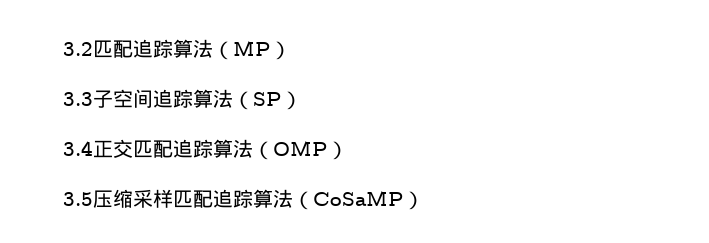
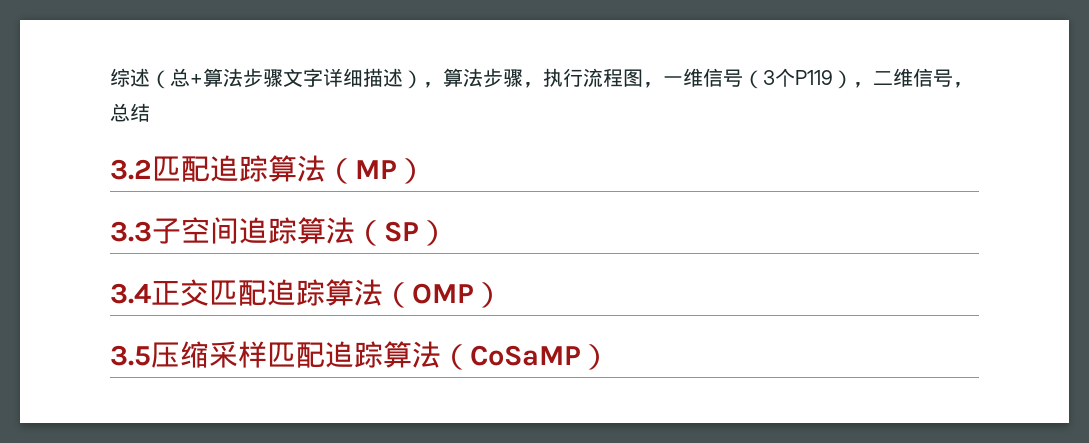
+ 综述（总+算法步骤文字详细描述），算法步骤，执行流程图，一维信号（3个P119），二维信号，总结

